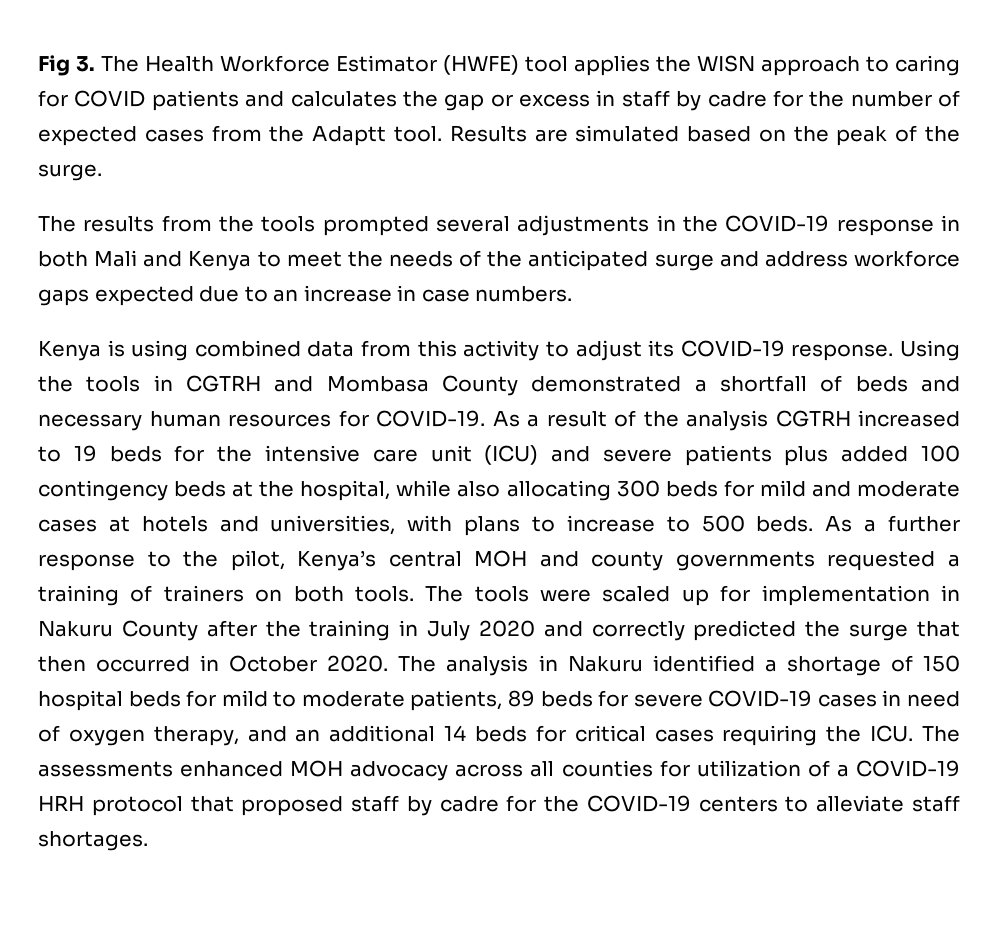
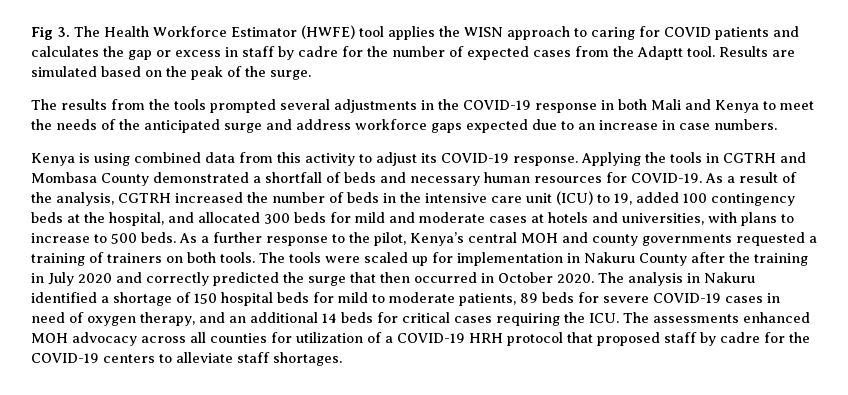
- Using the tools in CGTRH and Mombasa County demonstrated a shortfall of beds and necessary human resources for COVID-19.
+ Applying the tools in CGTRH and Mombasa County demonstrated a shortfall of beds and necessary human resources for COVID-19.
- As a result of the analysis CGTRH increased to 19 beds for the intensive care unit (ICU) and severe patients plus added 100 contingency beds at the hospital, while also allocating 300 beds for mild and moderate cases at hotels and universities, with plans to increase to 500 beds.
+ As a result of the analysis, CGTRH increased the number of beds in the intensive care unit (ICU) to 19, added 100 contingency beds at the hospital, and allocated 300 beds for mild and moderate cases at hotels and universities, with plans to increase to 500 beds.

